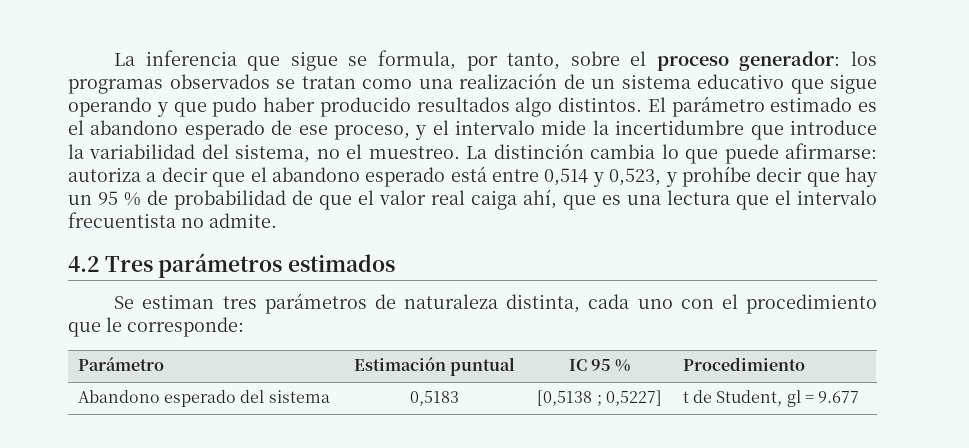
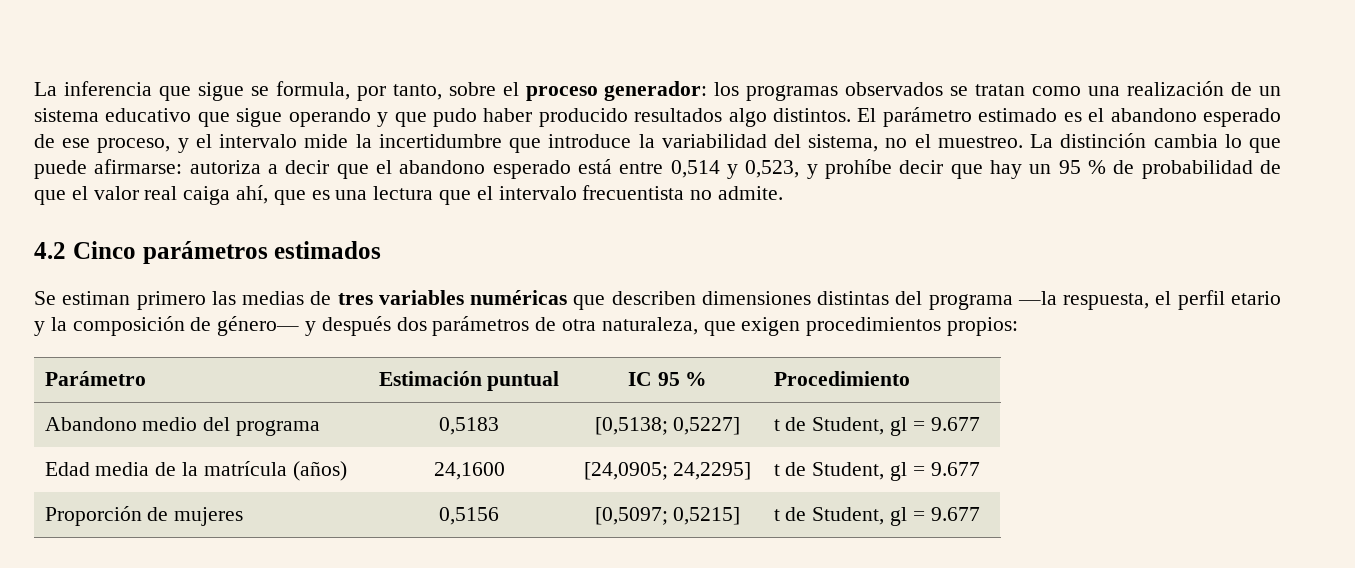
- 4.2 Tres parámetros estimados
+ 4.2 Cinco parámetros estimados
- Se estiman tres parámetros de naturaleza distinta, cada uno con el procedimiento que le corresponde:
+ Se estiman primero las medias de tres variables numéricas que describen dimensiones distintas del programa —la respuesta, el perfil etario y la composición de género— y después dos parámetros de otra naturaleza, que exigen procedimientos propios:
- Abandono esperado del sistema | 0,5183 | [0,5138 ; 0,5227] | t de Student, gl = 9.677
+ Abandono medio del programa | 0,5183 | [0,5138; 0,5227] | t de Student, gl = 9.677
+ Edad media de la matrícula (años) | 24,1600 | [24,0905; 24,2295] | t de Student, gl = 9.677
+ Proporción de mujeres | 0,5156 | [0,5097; 0,5215] | t de Student, gl = 9.677

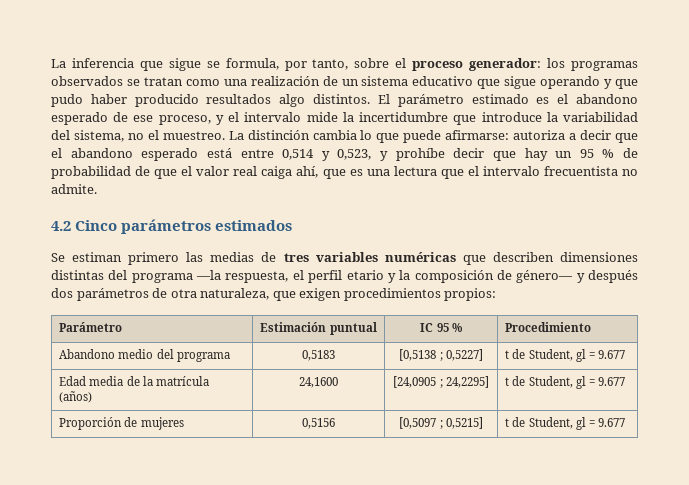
- Abandono medio del programa | 0,5183 | [0,5138; 0,5227] | t de Student, gl = 9.677
+ Abandono medio del programa | 0,5183 | [0,5138 ; 0,5227] | t de Student, gl = 9.677
- Edad media de la matrícula (años) | 24,1600 | [24,0905; 24,2295] | t de Student, gl = 9.677
+ Edad media de la matrícula (años) | 24,1600 | [24,0905 ; 24,2295] | t de Student, gl = 9.677
- Proporción de mujeres | 0,5156 | [0,5097; 0,5215] | t de Student, gl = 9.677
+ Proporción de mujeres | 0,5156 | [0,5097 ; 0,5215] | t de Student, gl = 9.677

